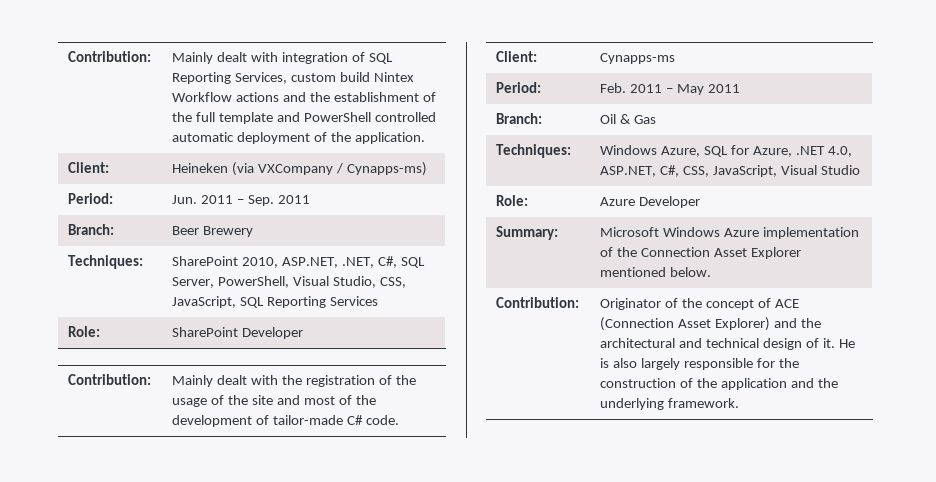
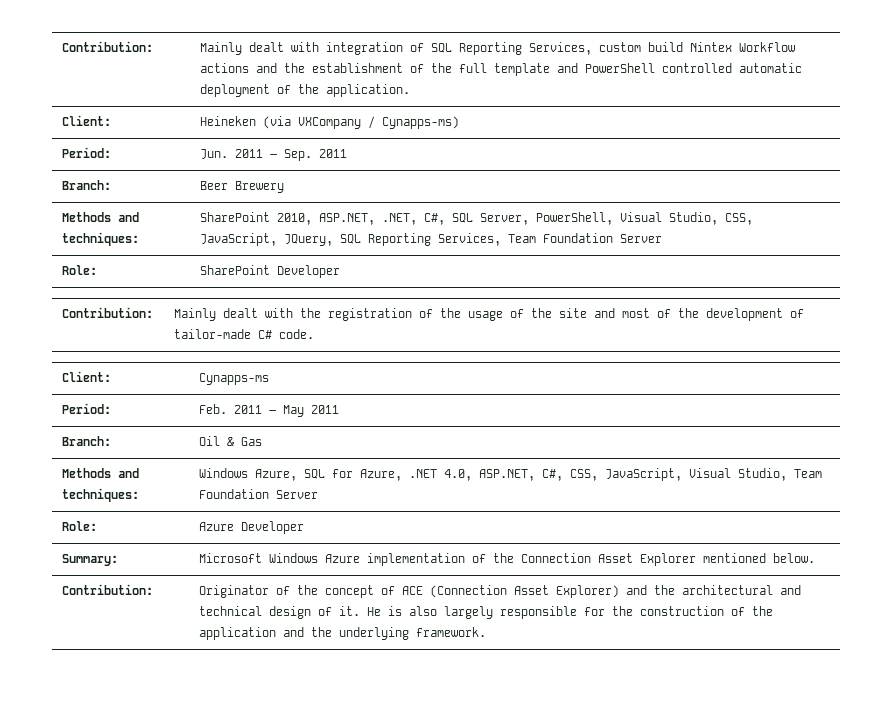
- Techniques: | SharePoint 2010, ASP.NET, .NET, C#, SQL Server, PowerShell, Visual Studio, CSS, JavaScript, SQL Reporting Services
+ Methods and techniques: | SharePoint 2010, ASP.NET, .NET, C#, SQL Server, PowerShell, Visual Studio, CSS, JavaScript, JQuery, SQL Reporting Services, Team Foundation Server
- Techniques: | Windows Azure, SQL for Azure, .NET 4.0, ASP.NET, C#, CSS, JavaScript, Visual Studio
+ Methods and techniques: | Windows Azure, SQL for Azure, .NET 4.0, ASP.NET, C#, CSS, JavaScript, Visual Studio, Team Foundation Server

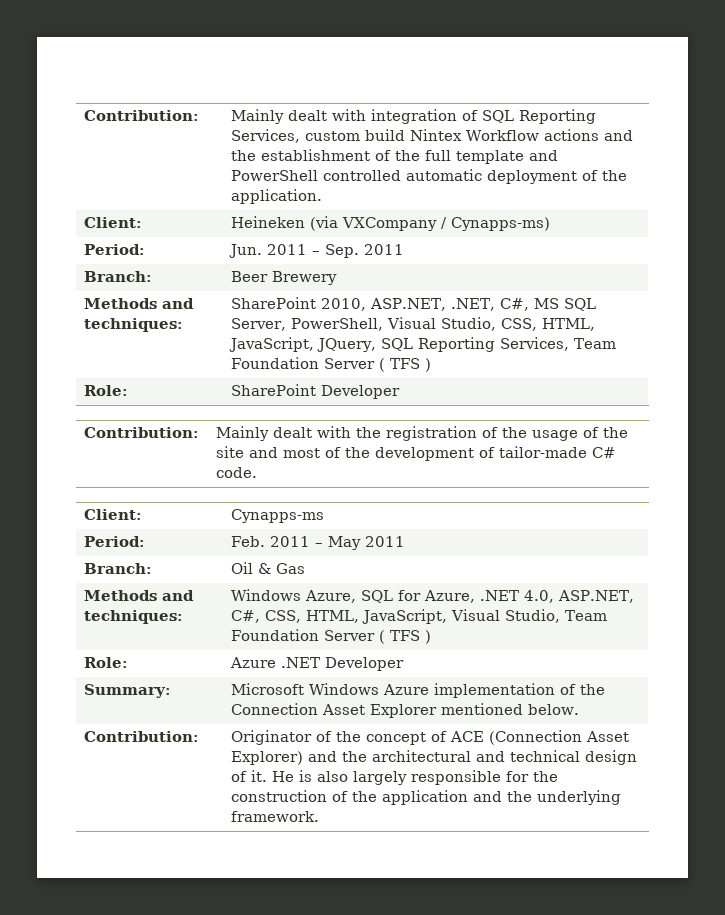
- Methods and techniques: | SharePoint 2010, ASP.NET, .NET, C#, SQL Server, PowerShell, Visual Studio, CSS, JavaScript, JQuery, SQL Reporting Services, Team Foundation Server
+ Methods and techniques: | SharePoint 2010, ASP.NET, .NET, C#, MS SQL Server, PowerShell, Visual Studio, CSS, HTML, JavaScript, JQuery, SQL Reporting Services, Team Foundation Server ( TFS )
- Methods and techniques: | Windows Azure, SQL for Azure, .NET 4.0, ASP.NET, C#, CSS, JavaScript, Visual Studio, Team Foundation Server
+ Methods and techniques: | Windows Azure, SQL for Azure, .NET 4.0, ASP.NET, C#, CSS, HTML, JavaScript, Visual Studio, Team Foundation Server ( TFS )
- Role: | Azure Developer
+ Role: | Azure .NET Developer

